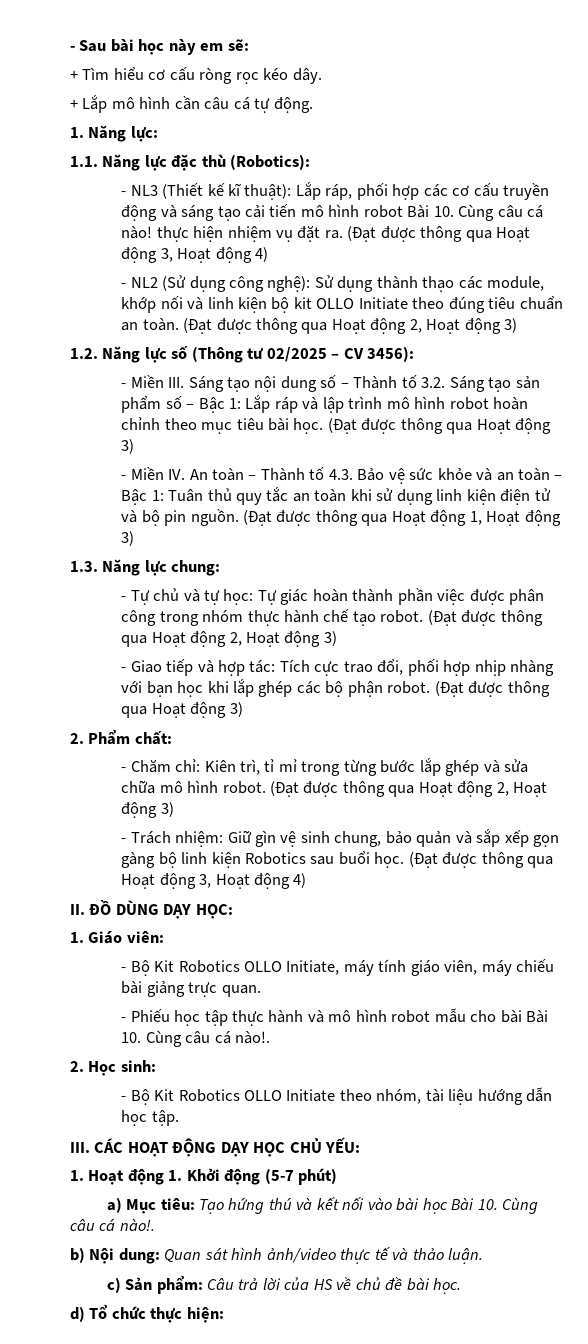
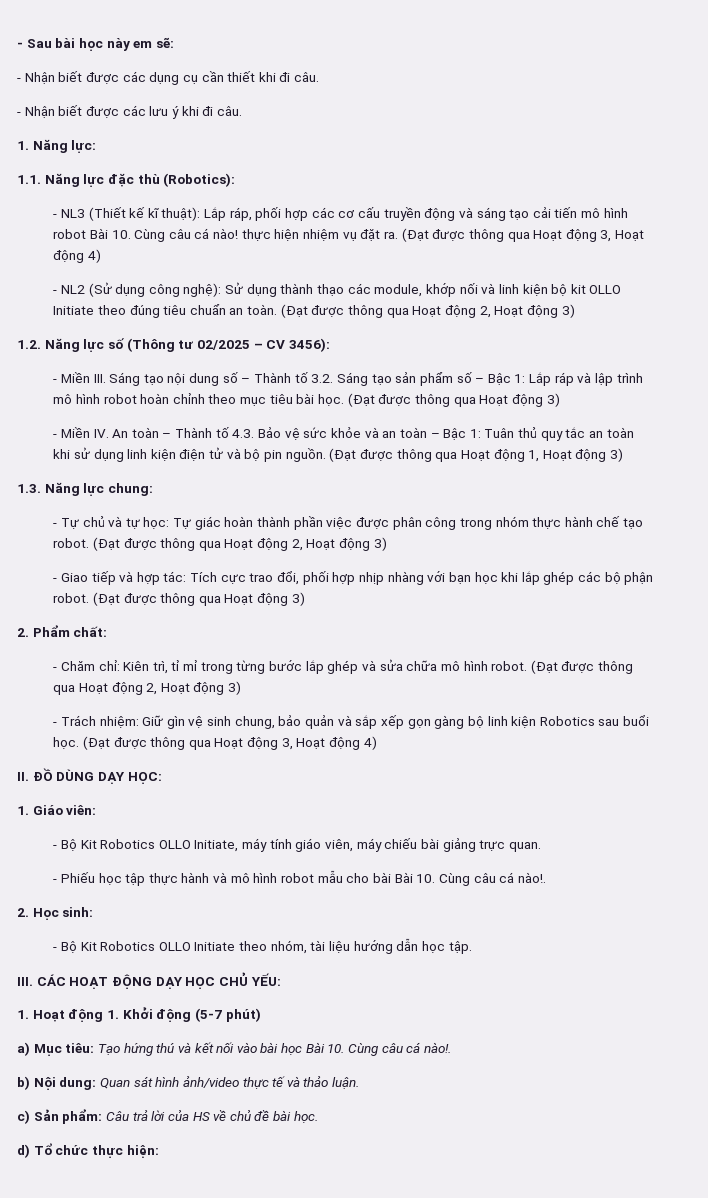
- + Tìm hiểu cơ cấu ròng rọc kéo dây.
- + Lắp mô hình cần câu cá tự động.
+ - Nhận biết được các dụng cụ cần thiết khi đi câu.
+ - Nhận biết được các lưu ý khi đi câu.

